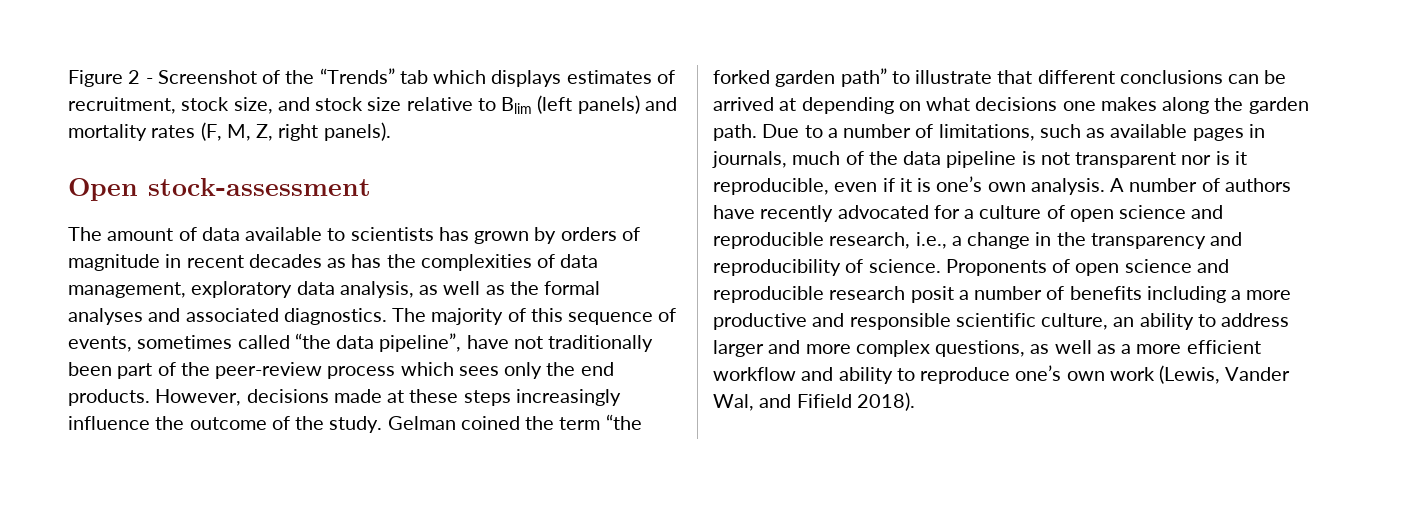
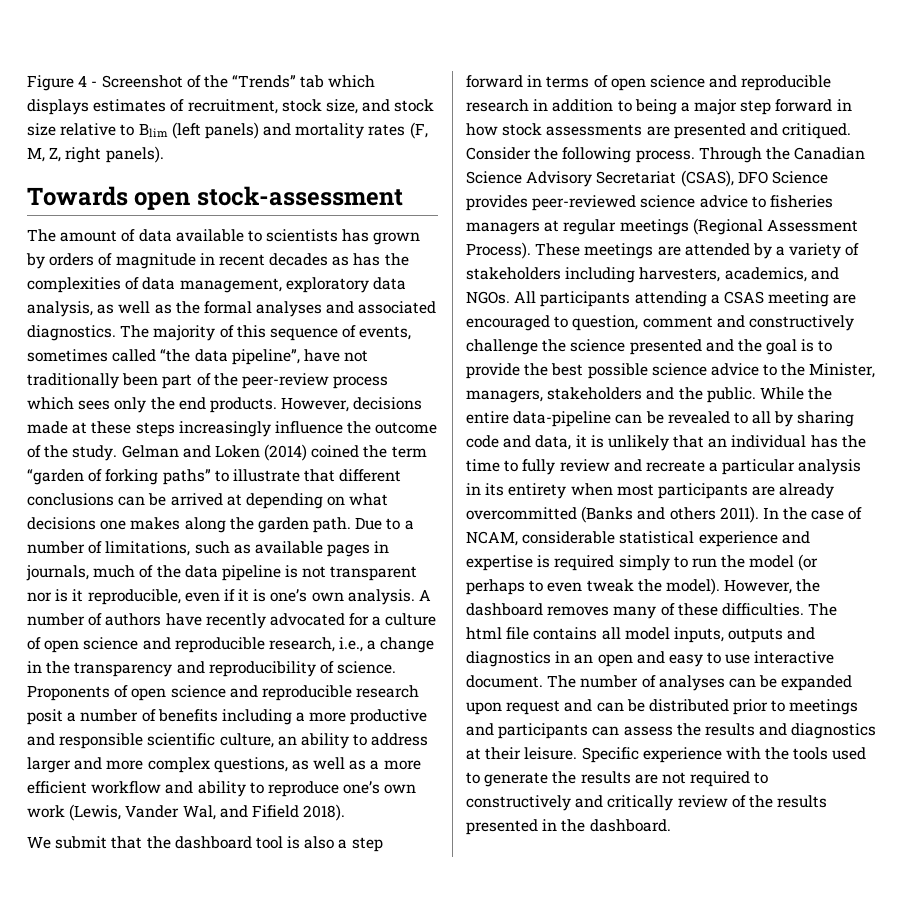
- Figure 2 - Screenshot of the “Trends” tab which displays estimates of recruitment, stock size, and stock size relative to Blim (left panels) and mortality rates (F, M, Z, right panels).
+ Figure 4 - Screenshot of the “Trends” tab which displays estimates of recruitment, stock size, and stock size relative to Blim (left panels) and mortality rates (F, M, Z, right panels).
- Open stock-assessment
+ Towards open stock-assessment
- Gelman coined the term “the forked garden path” to illustrate that different conclusions can be arrived at depending on what decisions one makes along the garden path.
+ Gelman and Loken (2014) coined the term “garden of forking paths” to illustrate that different conclusions can be arrived at depending on what decisions one makes along the garden path.
+ We submit that the dashboard tool is also a step forward in terms of open science and reproducible research in addition to being a major step forward in how stock assessments are presented and critiqued. Consider the following process. Through the Canadian Science Advisory Secretariat (CSAS), DFO Science provides peer-reviewed science advice to fisheries managers at regular meetings (Regional Assessment Process). These meetings are attended by a variety of stakeholders including harvesters, academics, and NGOs. All participants attending a CSAS meeting are encouraged to question, comment and constructively challenge the science presented and the goal is to provide the best possible science advice to the Minister, managers, stakeholders and the public. While the entire data-pipeline can be revealed to all by sharing code and data, it is unlikely that an individual has the time to fully review and recreate a particular analysis in its entirety when most participants are already overcommitted (Banks and others 2011). In the case of NCAM, considerable statistical experience and expertise is required simply to run the model (or perhaps to even tweak the model). However, the dashboard removes many of these difficulties. The html file contains all model inputs, outputs and diagnostics in an open and easy to use interactive document. The number of analyses can be expanded upon request and can be distributed prior to meetings and participants can assess the results and diagnostics at their leisure. Specific experience with the tools used to generate the results are not required to constructively and critically review of the results presented in the dashboard.

